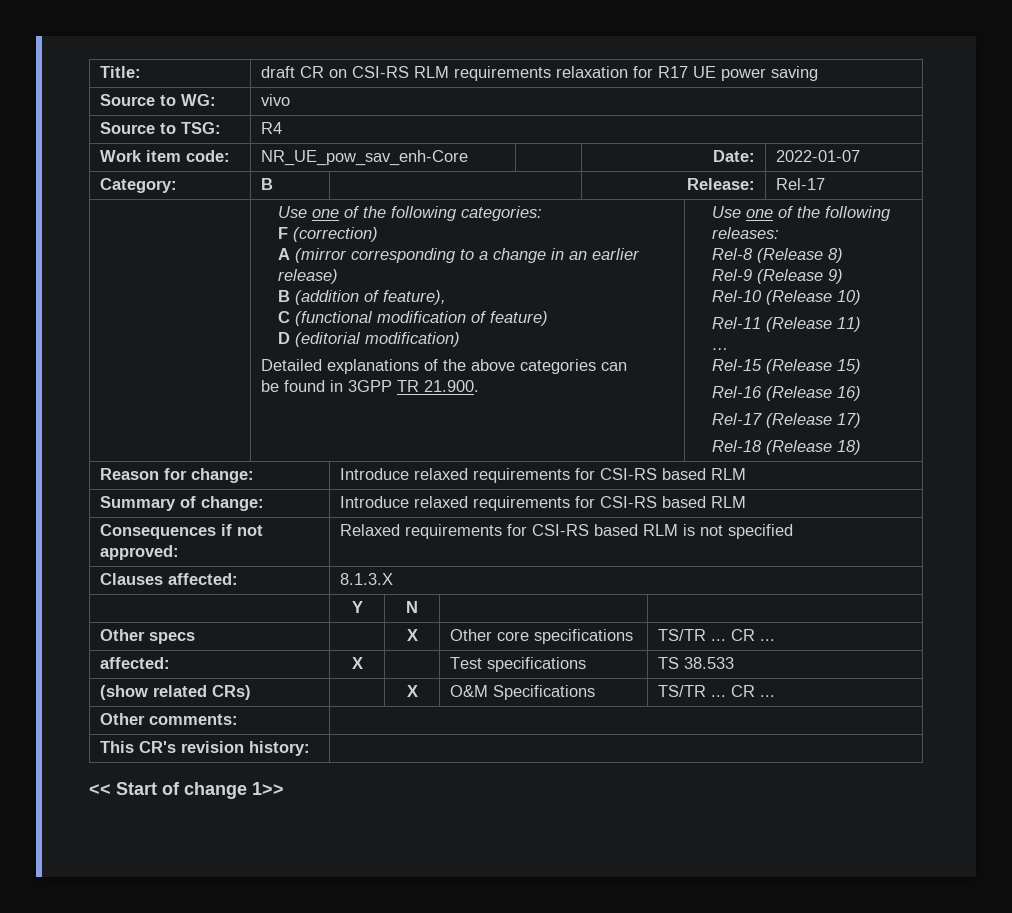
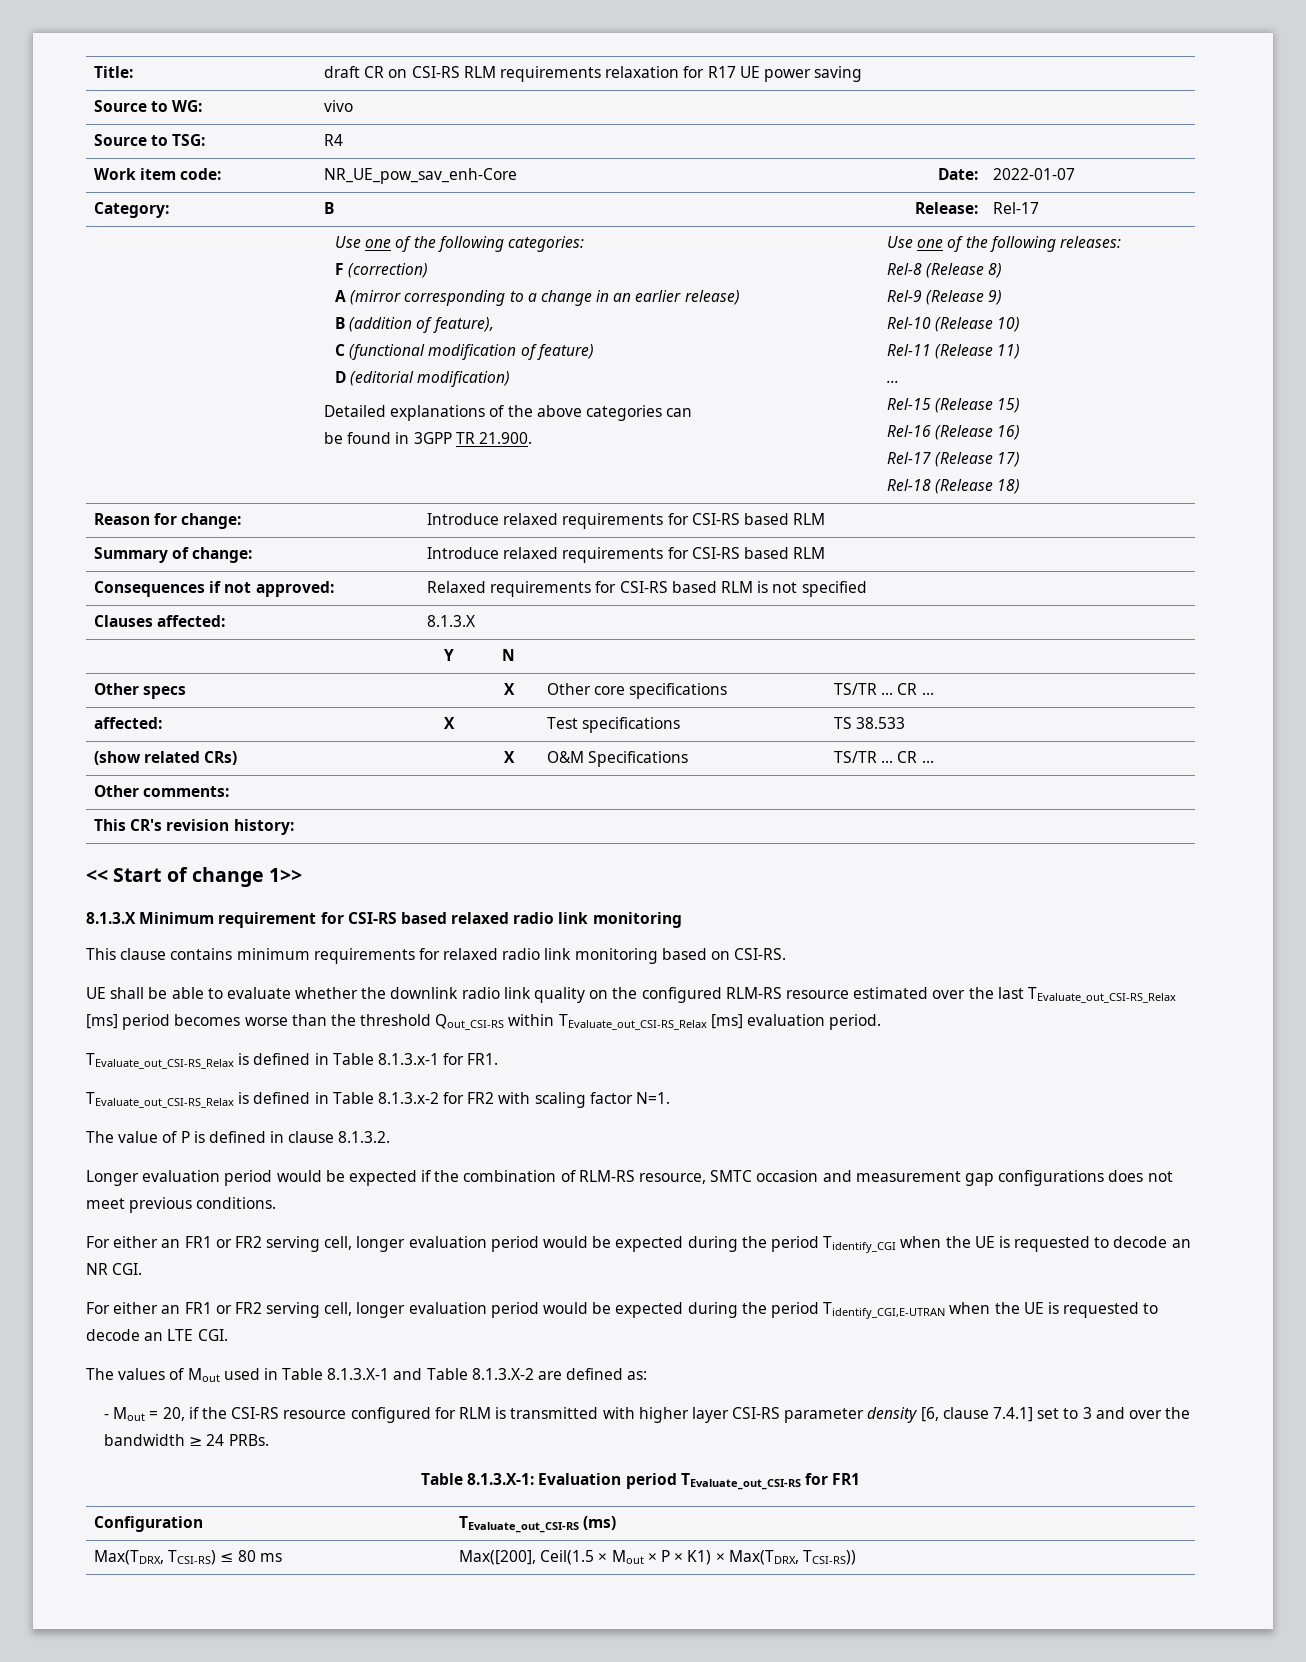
+ 8.1.3.X Minimum requirement for CSI-RS based relaxed radio link monitoring
+ This clause contains minimum requirements for relaxed radio link monitoring based on CSI-RS.
+ UE shall be able to evaluate whether the downlink radio link quality on the configured RLM-RS resource estimated over the last TEvaluate_out_CSI-RS_Relax [ms] period becomes worse than the threshold Qout_CSI-RS within TEvaluate_out_CSI-RS_Relax [ms] evaluation period.
+ TEvaluate_out_CSI-RS_Relax is defined in Table 8.1.3.x-1 for FR1.
+ TEvaluate_out_CSI-RS_Relax is defined in Table 8.1.3.x-2 for FR2 with scaling factor N=1.
+ The value of P is defined in clause 8.1.3.2.
+ Longer evaluation period would be expected if the combination of RLM-RS resource, SMTC occasion and measurement gap configurations does not meet previous conditions.
+ For either an FR1 or FR2 serving cell, longer evaluation period would be expected during the period Tidentify_CGI when the UE is requested to decode an NR CGI.
+ For either an FR1 or FR2 serving cell, longer evaluation period would be expected during the period Tidentify_CGI,E-UTRAN when the UE is requested to decode an LTE CGI.
+ The values of Mout used in Table 8.1.3.X-1 and Table 8.1.3.X-2 are defined as:
+ - Mout = 20, if the CSI-RS resource configured for RLM is transmitted with higher layer CSI-RS parameter density [6, clause 7.4.1] set to 3 and over the bandwidth ≥ 24 PRBs.
+ Table 8.1.3.X-1: Evaluation period TEvaluate_out_CSI-RS for FR1
+ Configuration | TEvaluate_out_CSI-RS (ms)
+ Max(TDRX, TCSI-RS) ≤ 80 ms | Max([200], Ceil(1.5 × Mout × P × K1) × Max(TDRX, TCSI-RS))

